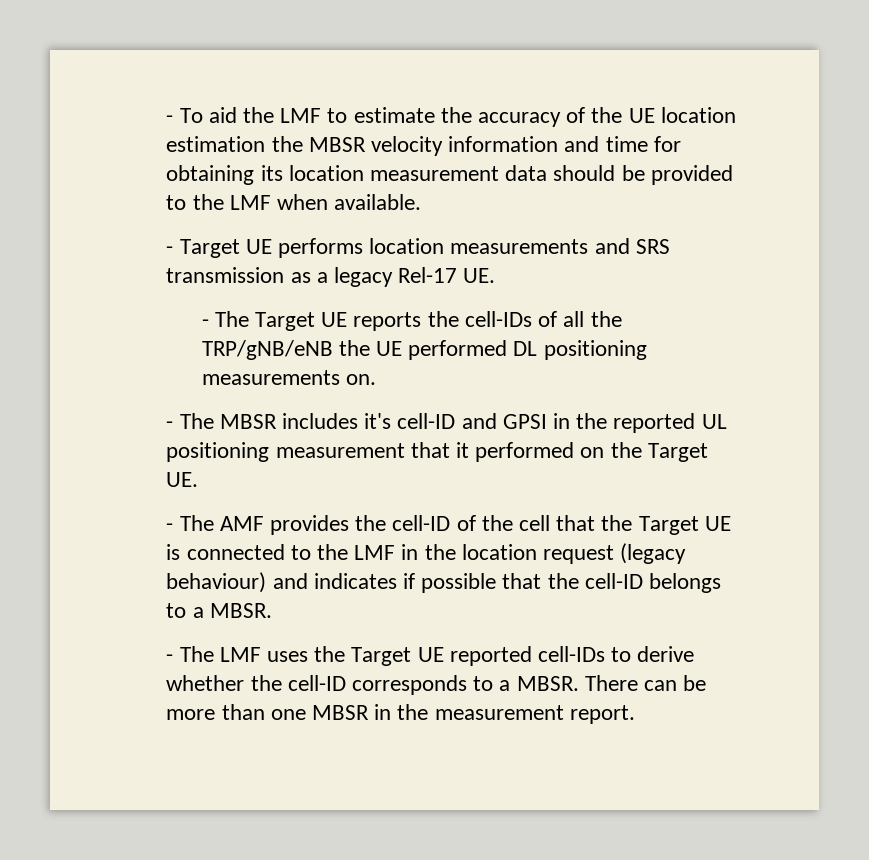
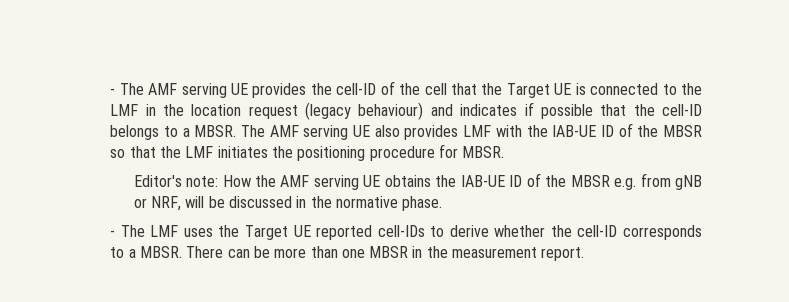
- - To aid the LMF to estimate the accuracy of the UE location estimation the MBSR velocity information and time for obtaining its location measurement data should be provided to the LMF when available.
- - Target UE performs location measurements and SRS transmission as a legacy Rel-17 UE.
- - The Target UE reports the cell-IDs of all the TRP/gNB/eNB the UE performed DL positioning measurements on.
- - The MBSR includes it's cell-ID and GPSI in the reported UL positioning measurement that it performed on the Target UE.
- - The AMF provides the cell-ID of the cell that the Target UE is connected to the LMF in the location request (legacy behaviour) and indicates if possible that the cell-ID belongs to a MBSR.
+ - The AMF serving UE provides the cell-ID of the cell that the Target UE is connected to the LMF in the location request (legacy behaviour) and indicates if possible that the cell-ID belongs to a MBSR. The AMF serving UE also provides LMF with the IAB-UE ID of the MBSR so that the LMF initiates the positioning procedure for MBSR.
+ Editor's note: How the AMF serving UE obtains the IAB-UE ID of the MBSR e.g. from gNB or NRF, will be discussed in the normative phase.

